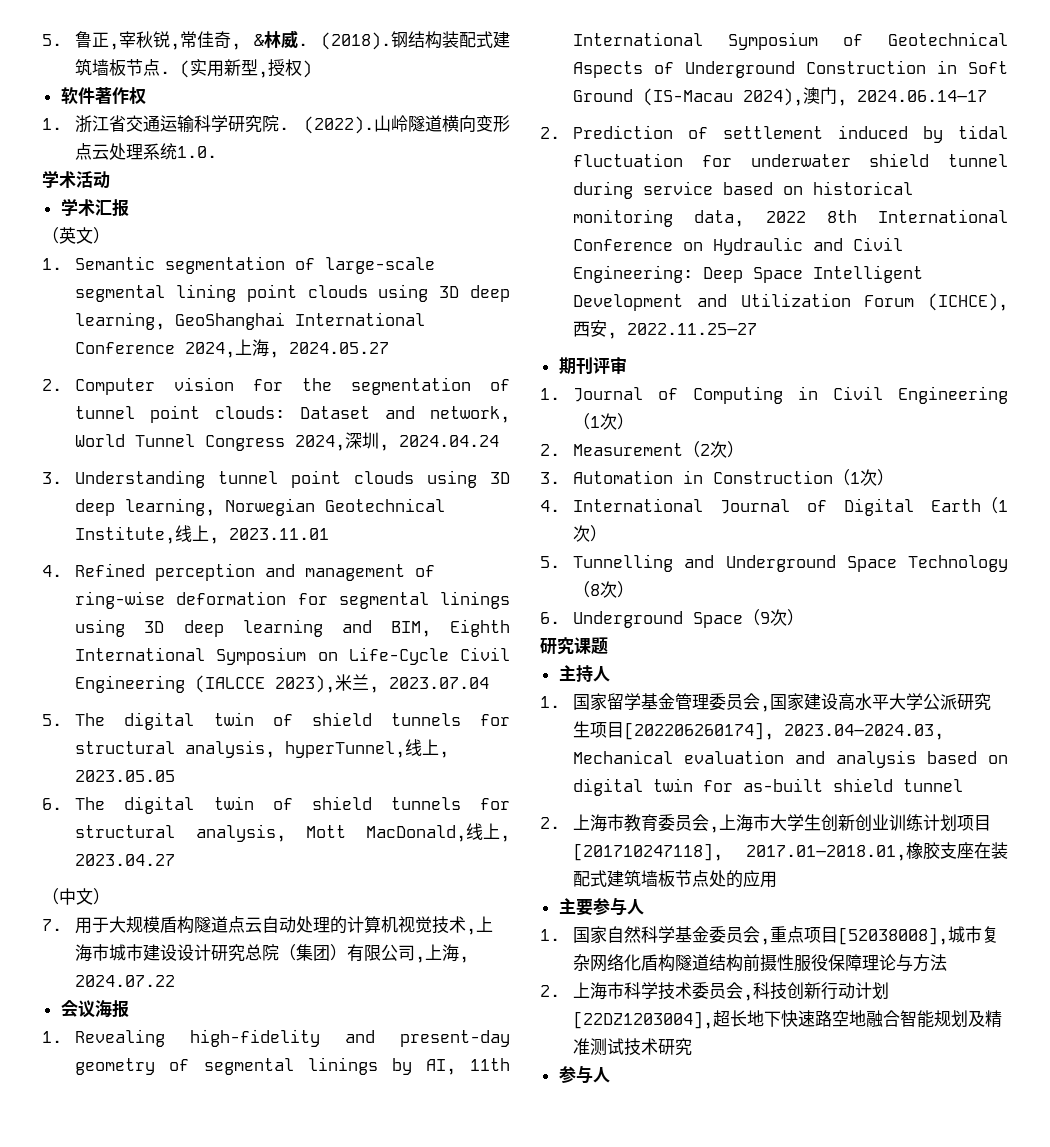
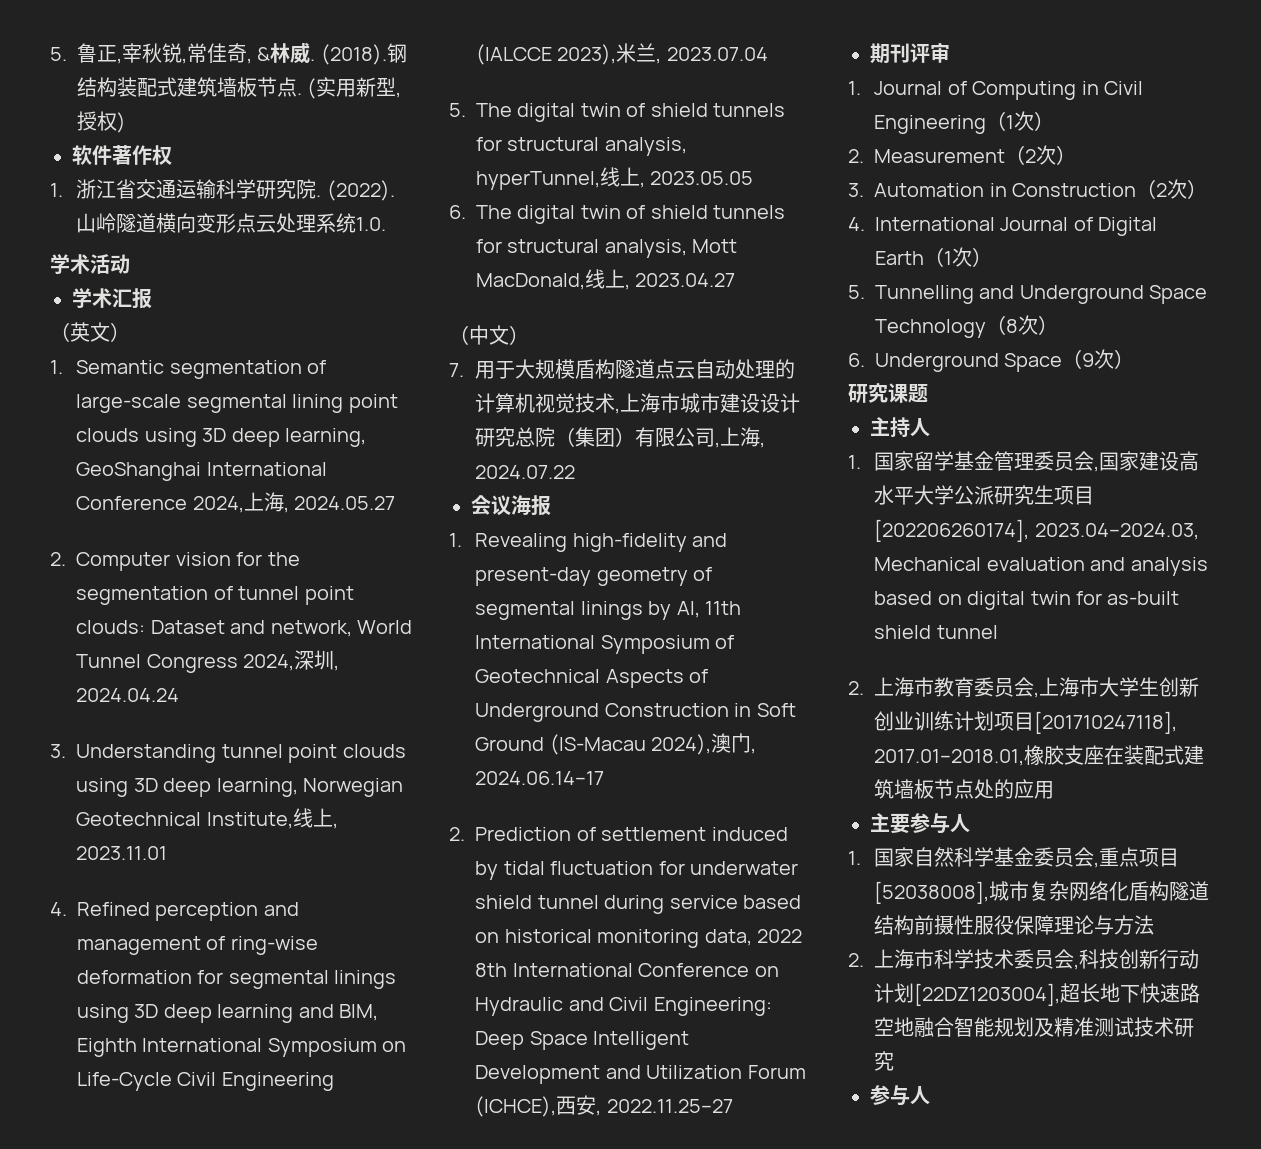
- 3. Automation in Construction（1次）
+ 3. Automation in Construction（2次）

